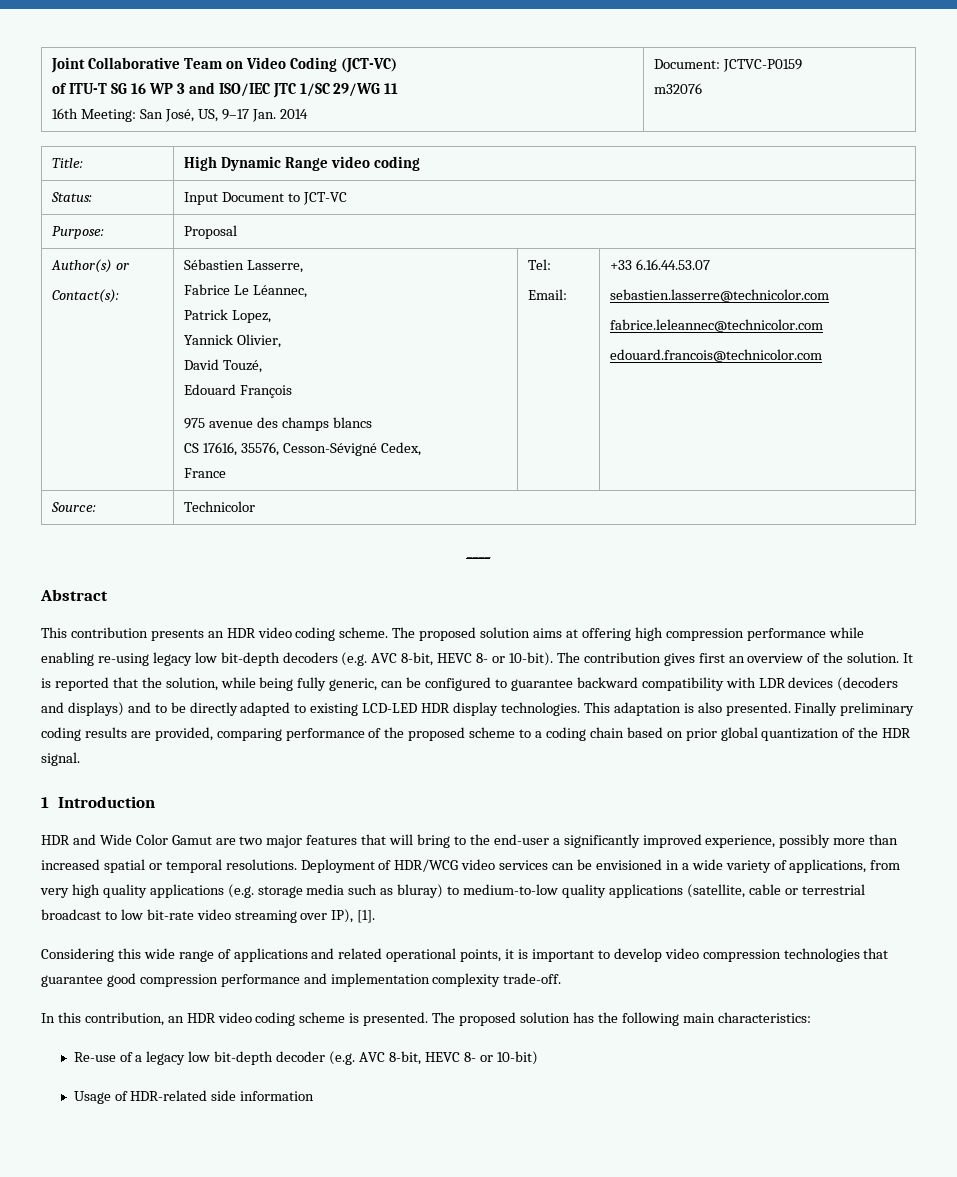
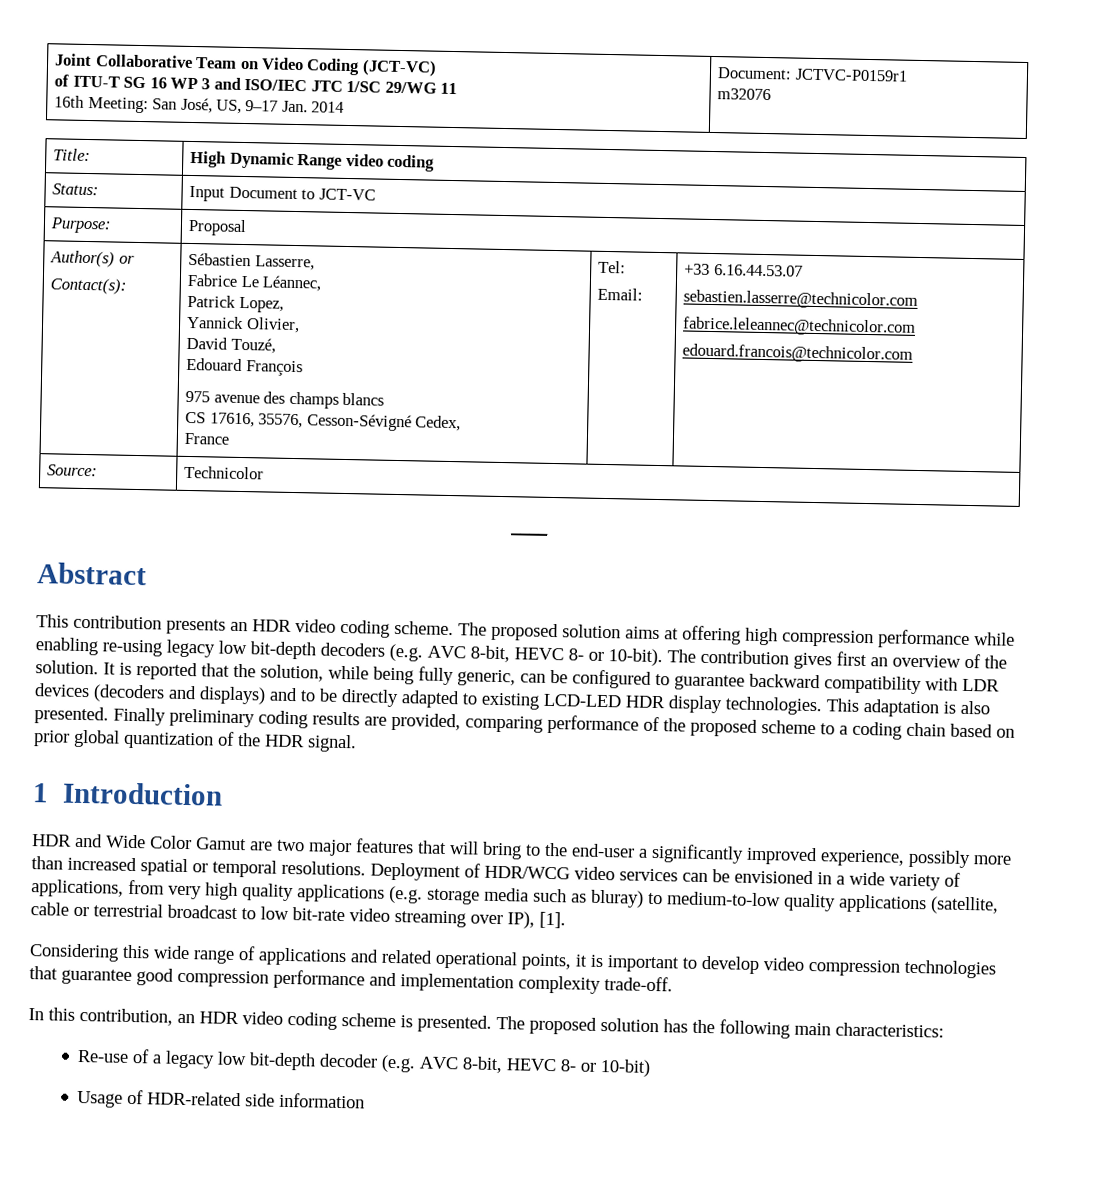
  Joint Collaborative Team on Video Coding (JCT-VC)
  of ITU-T SG 16 WP 3 and ISO/IEC JTC 1/SC 29/WG 11
- 16th Meeting: San José, US, 9–17 Jan. 2014 | Document: JCTVC-P0159
+ 16th Meeting: San José, US, 9–17 Jan. 2014 | Document: JCTVC-P0159r1

